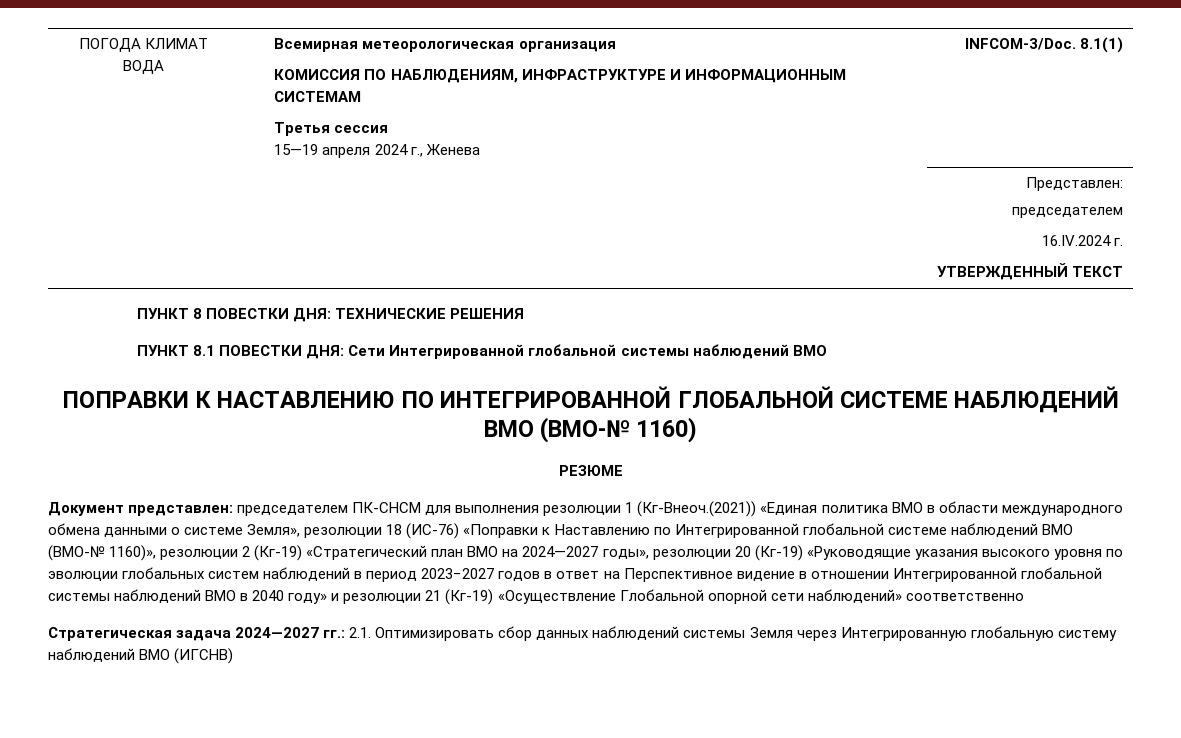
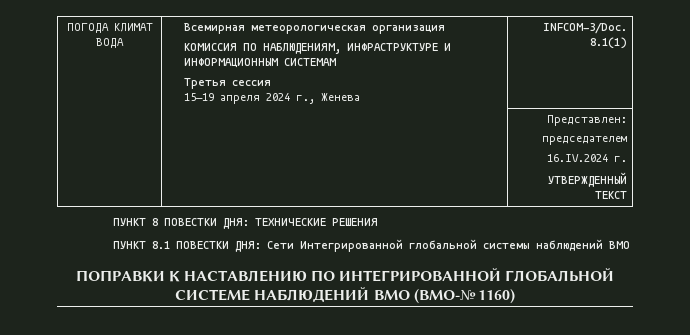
- РЕЗЮМЕ
- Документ представлен: председателем ПК-СНСМ для выполнения резолюции 1 (Кг-Внеоч.(2021)) «Единая политика ВМО в области международного обмена данными о системе Земля», резолюции 18 (ИС-76) «Поправки к Наставлению по Интегрированной глобальной системе наблюдений ВМО (ВМО-№ 1160)», резолюции 2 (Кг-19) «Стратегический план ВМО на 2024—2027 годы», резолюции 20 (Кг-19) «Руководящие указания высокого уровня по эволюции глобальных систем наблюдений в период 2023−2027 годов в ответ на Перспективное видение в отношении Интегрированной глобальной системы наблюдений ВМО в 2040 году» и резолюции 21 (Кг-19) «Осуществление Глобальной опорной сети наблюдений» соответственно
- Стратегическая задача 2024—2027 гг.: 2.1. Оптимизировать сбор данных наблюдений системы Земля через Интегрированную глобальную систему наблюдений ВМО (ИГСНВ)

